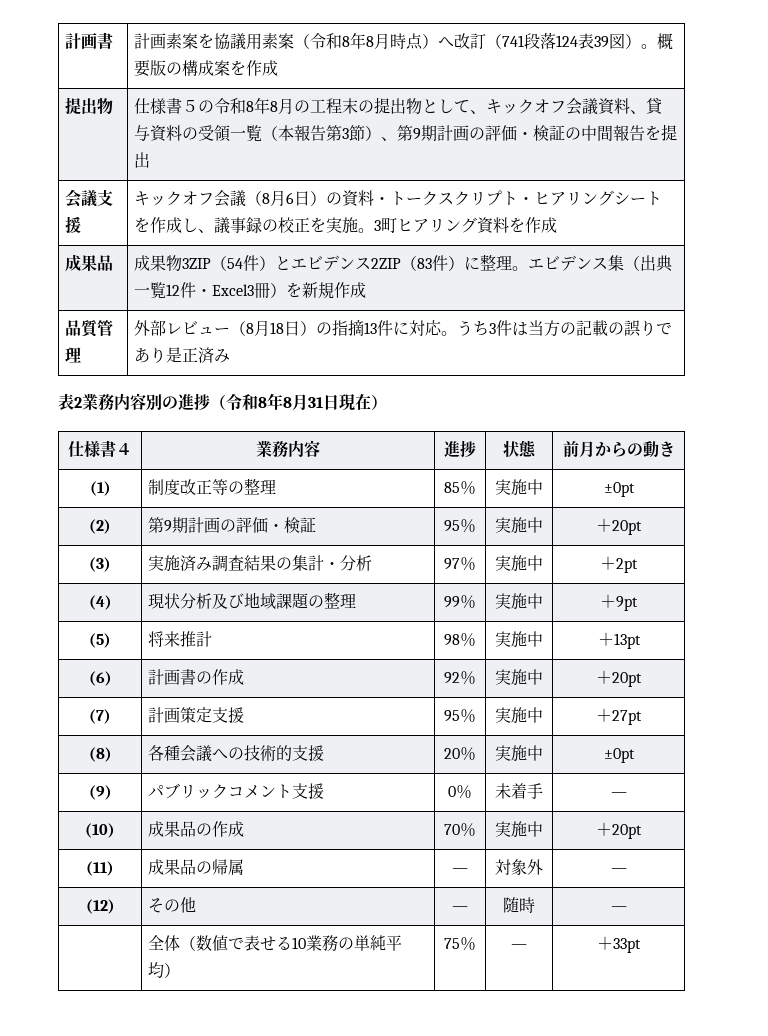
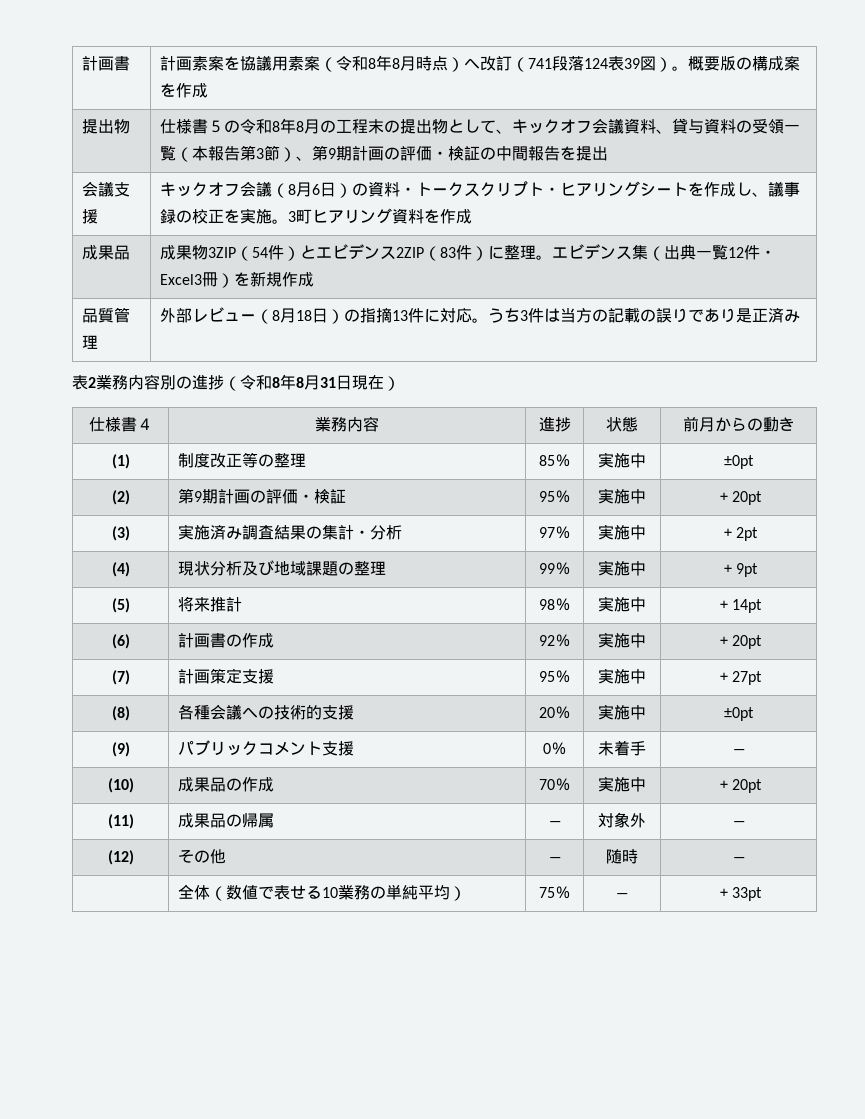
- (5) | 将来推計 | 98％ | 実施中 | ＋13pt
+ (5) | 将来推計 | 98％ | 実施中 | ＋14pt

